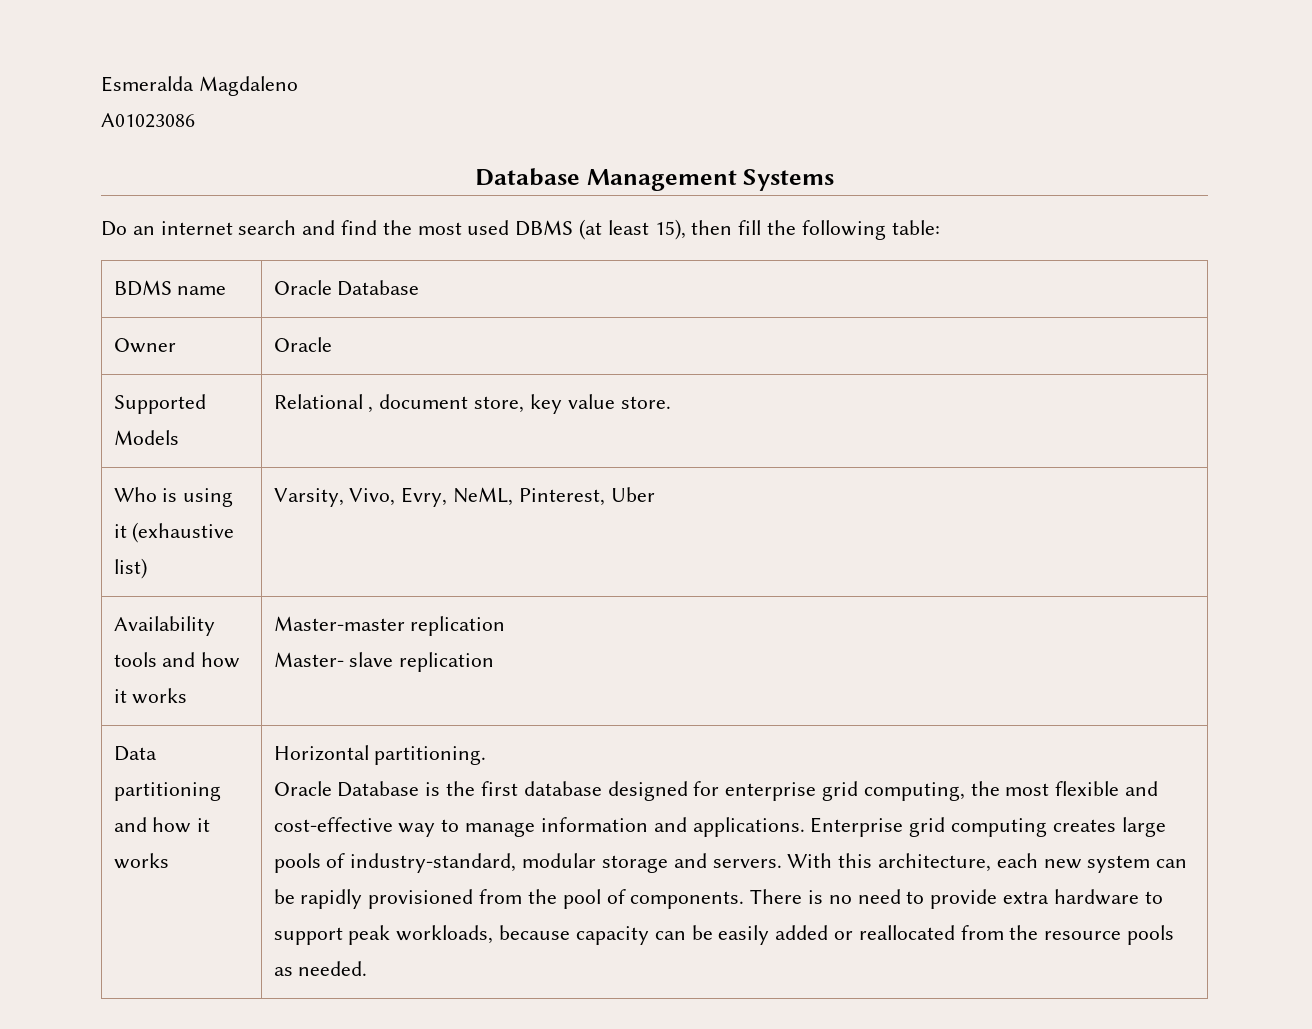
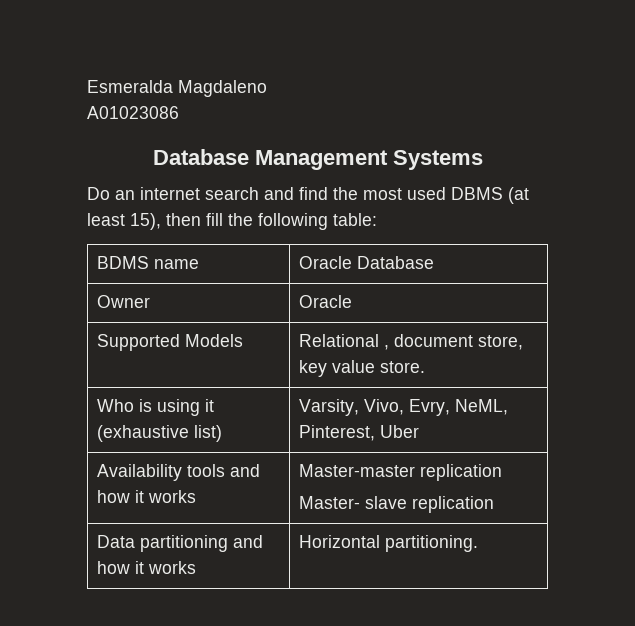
- Oracle Database is the first database designed for enterprise grid computing, the most flexible and cost-effective way to manage information and applications. Enterprise grid computing creates large pools of industry-standard, modular storage and servers. With this architecture, each new system can be rapidly provisioned from the pool of components. There is no need to provide extra hardware to support peak workloads, because capacity can be easily added or reallocated from the resource pools as needed.

